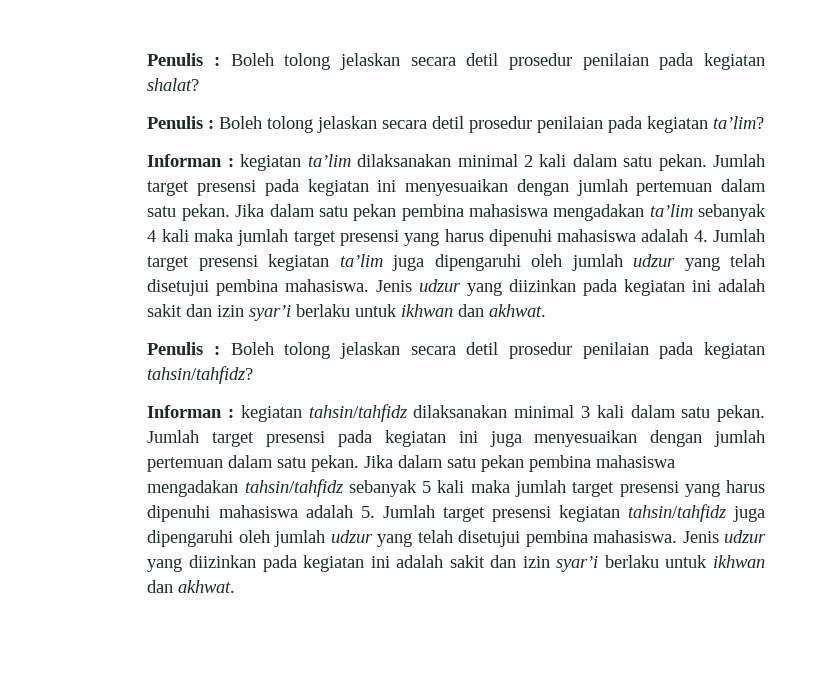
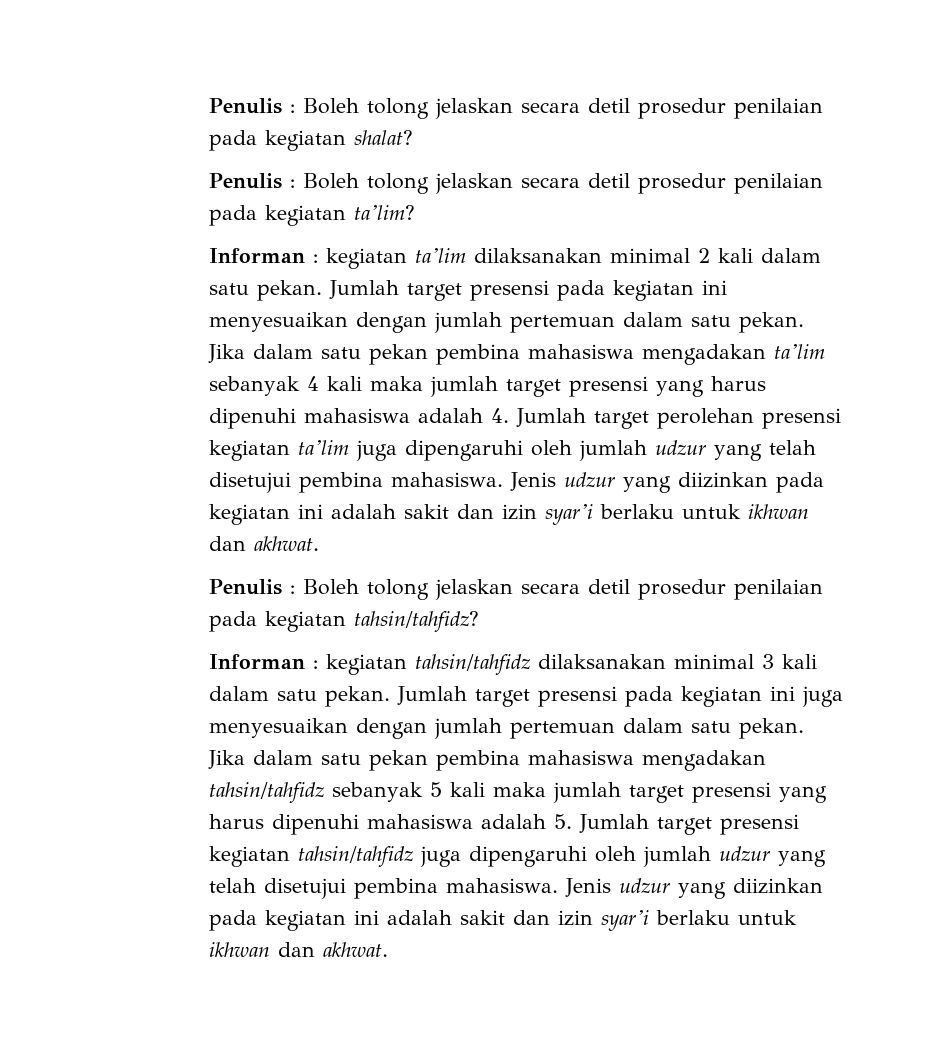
- Jika dalam satu pekan pembina mahasiswa mengadakan ta’lim sebanyak 4 kali maka jumlah target presensi yang harus dipenuhi mahasiswa adalah 4. Jumlah target presensi kegiatan ta’lim juga dipengaruhi oleh jumlah udzur yang telah disetujui pembina mahasiswa.
+ Jika dalam satu pekan pembina mahasiswa mengadakan ta’lim sebanyak 4 kali maka jumlah target presensi yang harus dipenuhi mahasiswa adalah 4. Jumlah target perolehan presensi kegiatan ta’lim juga dipengaruhi oleh jumlah udzur yang telah disetujui pembina mahasiswa.

